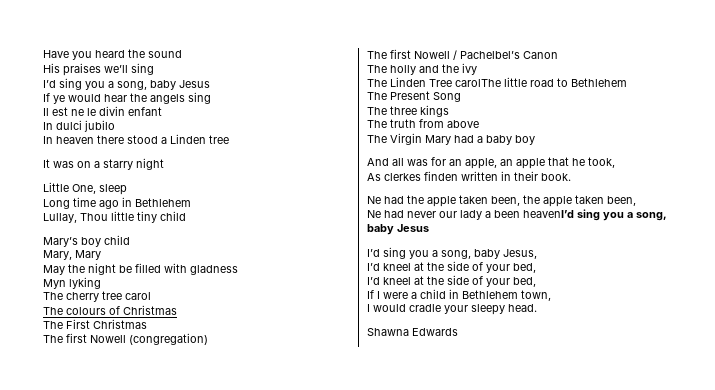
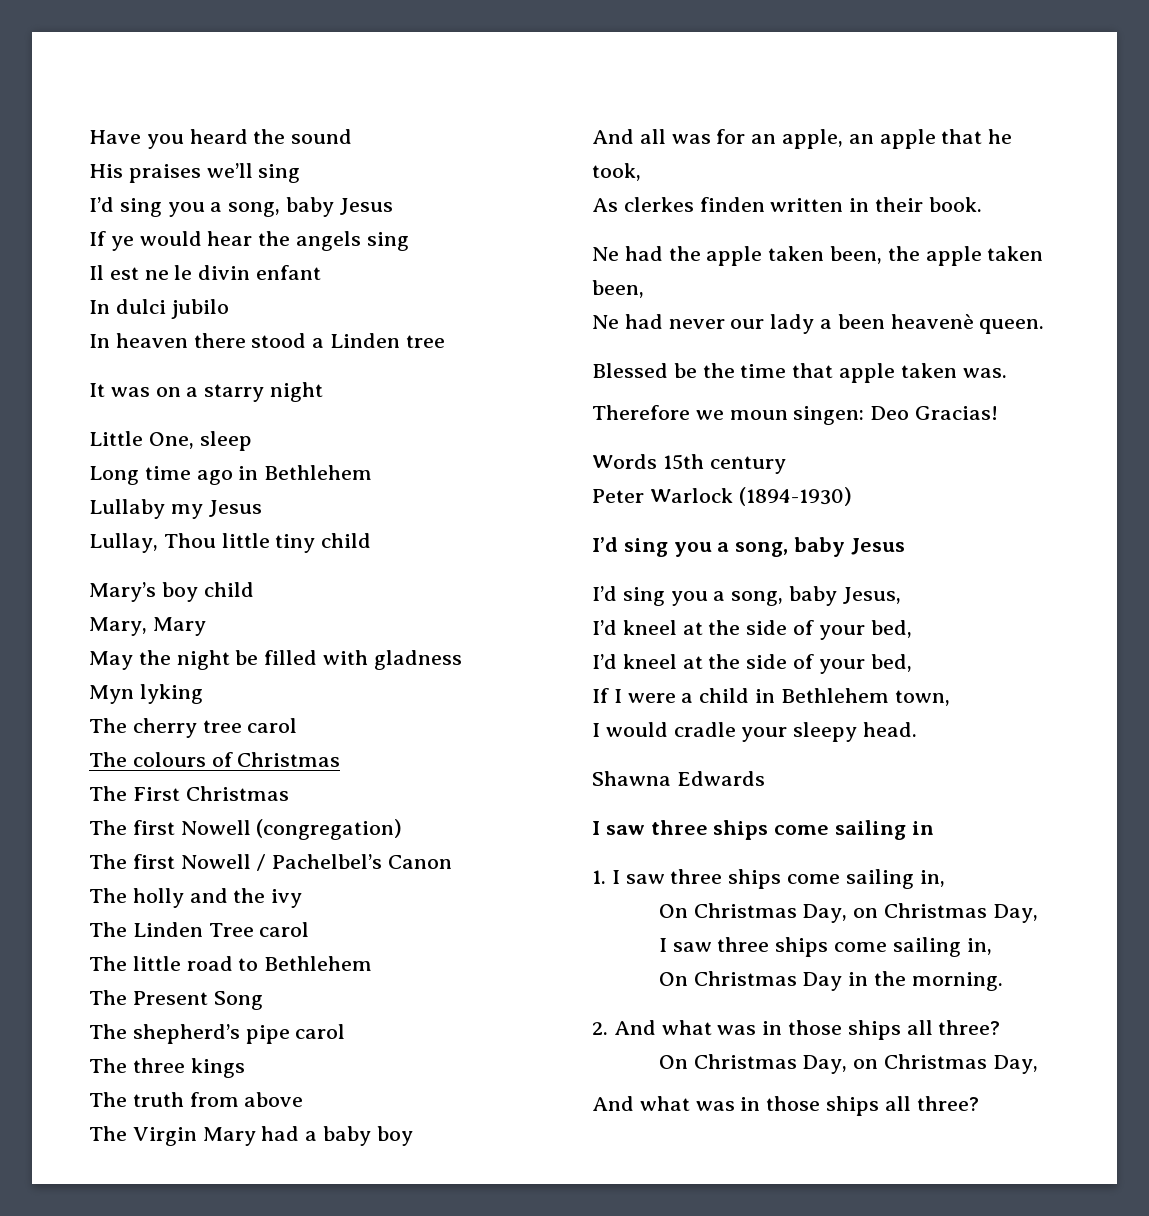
+ Lullaby my Jesus
- The Linden Tree carolThe little road to Bethlehem
+ The Linden Tree carol
+ The little road to Bethlehem
+ The shepherd’s pipe carol
- Ne had never our lady a been heavenI’d sing you a song, baby Jesus
+ Ne had never our lady a been heavenè queen.
+ Blessed be the time that apple taken was.
+ Therefore we moun singen: Deo Gracias!
+ Words 15th century
+ Peter Warlock (1894-1930)
+ I’d sing you a song, baby Jesus
+ I saw three ships come sailing in
+ 1. I saw three ships come sailing in,
+ On Christmas Day, on Christmas Day,
+ I saw three ships come sailing in,
+ On Christmas Day in the morning.
+ 2. And what was in those ships all three?
+ On Christmas Day, on Christmas Day,
+ And what was in those ships all three?

